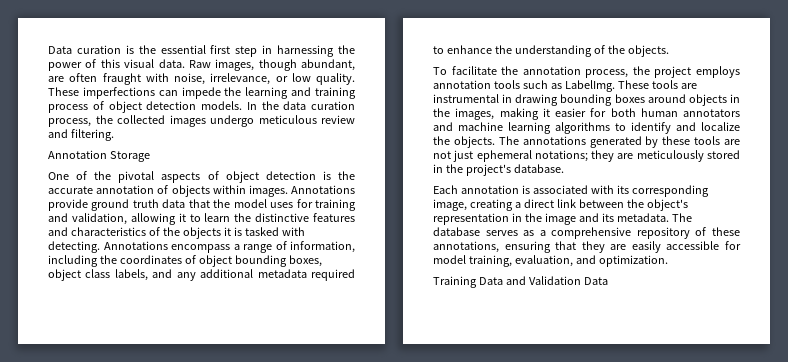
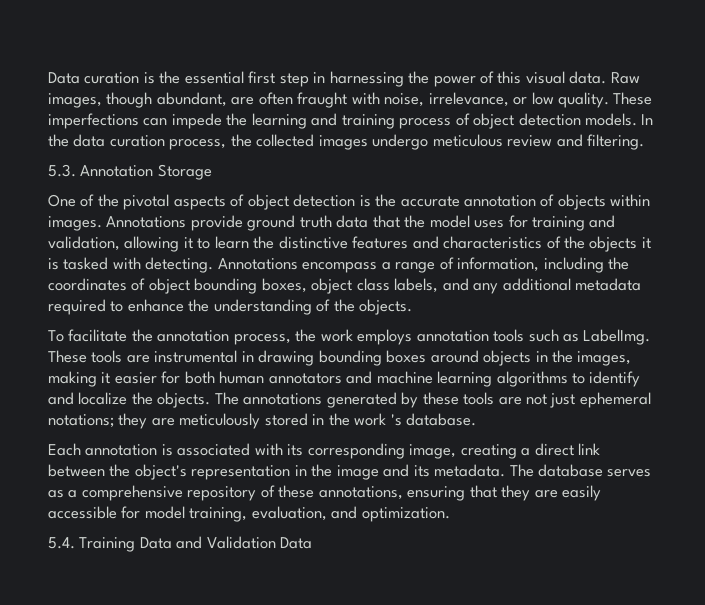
- Annotation Storage
+ 5.3. Annotation Storage
- To facilitate the annotation process, the project employs annotation tools such as LabelImg.
+ To facilitate the annotation process, the work employs annotation tools such as LabelImg.
- The annotations generated by these tools are not just ephemeral notations; they are meticulously stored in the project's database.
+ The annotations generated by these tools are not just ephemeral notations; they are meticulously stored in the work 's database.
- Training Data and Validation Data
+ 5.4. Training Data and Validation Data

